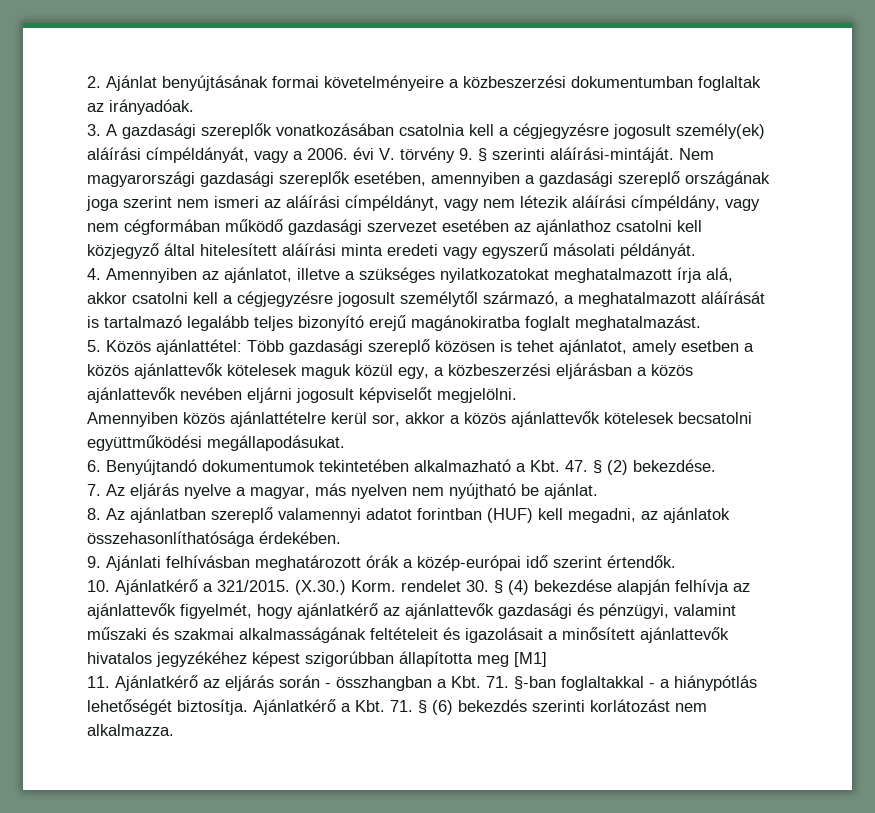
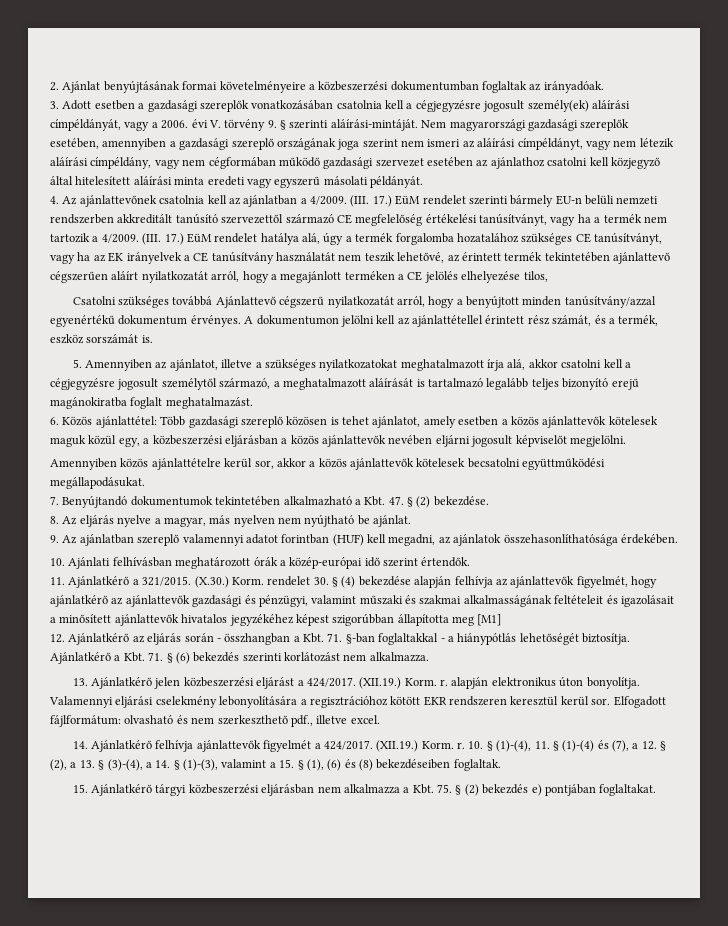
- 3. A gazdasági szereplők vonatkozásában csatolnia kell a cégjegyzésre jogosult személy(ek) aláírási címpéldányát, vagy a 2006. évi V. törvény 9. § szerinti aláírási-mintáját.
+ 3. Adott esetben a gazdasági szereplők vonatkozásában csatolnia kell a cégjegyzésre jogosult személy(ek) aláírási címpéldányát, vagy a 2006. évi V. törvény 9. § szerinti aláírási-mintáját.
- 4. Amennyiben az ajánlatot, illetve a szükséges nyilatkozatokat meghatalmazott írja alá, akkor csatolni kell a cégjegyzésre jogosult személytől származó, a meghatalmazott aláírását is tartalmazó legalább teljes bizonyító erejű magánokiratba foglalt meghatalmazást.
+ 4. Az ajánlattevőnek csatolnia kell az ajánlatban a 4/2009. (III. 17.) EüM rendelet szerinti bármely EU-n belüli nemzeti rendszerben akkreditált tanúsító szervezettől származó CE megfelelőség értékelési tanúsítványt, vagy ha a termék nem tartozik a 4/2009. (III. 17.) EüM rendelet hatálya alá, úgy a termék forgalomba hozatalához szükséges CE tanúsítványt, vagy ha az EK irányelvek a CE tanúsítvány használatát nem teszik lehetővé, az érintett termék tekintetében ajánlattevő cégszerűen aláírt nyilatkozatát arról, hogy a megajánlott terméken a CE jelölés elhelyezése tilos,
+ Csatolni szükséges továbbá Ajánlattevő cégszerű nyilatkozatát arról, hogy a benyújtott minden tanúsítvány/azzal egyenértékű dokumentum érvényes. A dokumentumon jelölni kell az ajánlattétellel érintett rész számát, és a termék, eszköz sorszámát is.
+ 5. Amennyiben az ajánlatot, illetve a szükséges nyilatkozatokat meghatalmazott írja alá, akkor csatolni kell a cégjegyzésre jogosult személytől származó, a meghatalmazott aláírását is tartalmazó legalább teljes bizonyító erejű magánokiratba foglalt meghatalmazást.
- 5. Közös ajánlattétel: Több gazdasági szereplő közösen is tehet ajánlatot, amely esetben a közös ajánlattevők kötelesek maguk közül egy, a közbeszerzési eljárásban a közös ajánlattevők nevében eljárni jogosult képviselőt megjelölni.
+ 6. Közös ajánlattétel: Több gazdasági szereplő közösen is tehet ajánlatot, amely esetben a közös ajánlattevők kötelesek maguk közül egy, a közbeszerzési eljárásban a közös ajánlattevők nevében eljárni jogosult képviselőt megjelölni.
- 6. Benyújtandó dokumentumok tekintetében alkalmazható a Kbt. 47. § (2) bekezdése.
+ 7. Benyújtandó dokumentumok tekintetében alkalmazható a Kbt. 47. § (2) bekezdése.
- 7. Az eljárás nyelve a magyar, más nyelven nem nyújtható be ajánlat.
+ 8. Az eljárás nyelve a magyar, más nyelven nem nyújtható be ajánlat.
- 8. Az ajánlatban szereplő valamennyi adatot forintban (HUF) kell megadni, az ajánlatok összehasonlíthatósága érdekében.
+ 9. Az ajánlatban szereplő valamennyi adatot forintban (HUF) kell megadni, az ajánlatok összehasonlíthatósága érdekében.
- 9. Ajánlati felhívásban meghatározott órák a közép-európai idő szerint értendők.
+ 10. Ajánlati felhívásban meghatározott órák a közép-európai idő szerint értendők.
- 10. Ajánlatkérő a 321/2015.
+ 11. Ajánlatkérő a 321/2015.
- 11. Ajánlatkérő az eljárás során - összhangban a Kbt. 71. §-ban foglaltakkal - a hiánypótlás lehetőségét biztosítja.
+ 12. Ajánlatkérő az eljárás során - összhangban a Kbt. 71. §-ban foglaltakkal - a hiánypótlás lehetőségét biztosítja.
+ 13. Ajánlatkérő jelen közbeszerzési eljárást a 424/2017. (XII.19.) Korm. r. alapján elektronikus úton bonyolítja. Valamennyi eljárási cselekmény lebonyolítására a regisztrációhoz kötött EKR rendszeren keresztül kerül sor. Elfogadott fájlformátum: olvasható és nem szerkeszthető pdf., illetve excel.
+ 14. Ajánlatkérő felhívja ajánlattevők figyelmét a 424/2017. (XII.19.) Korm. r. 10. § (1)-(4), 11. § (1)-(4) és (7), a 12. § (2), a 13. § (3)-(4), a 14. § (1)-(3), valamint a 15. § (1), (6) és (8) bekezdéseiben foglaltak.
+ 15. Ajánlatkérő tárgyi közbeszerzési eljárásban nem alkalmazza a Kbt. 75. § (2) bekezdés e) pontjában foglaltakat.

